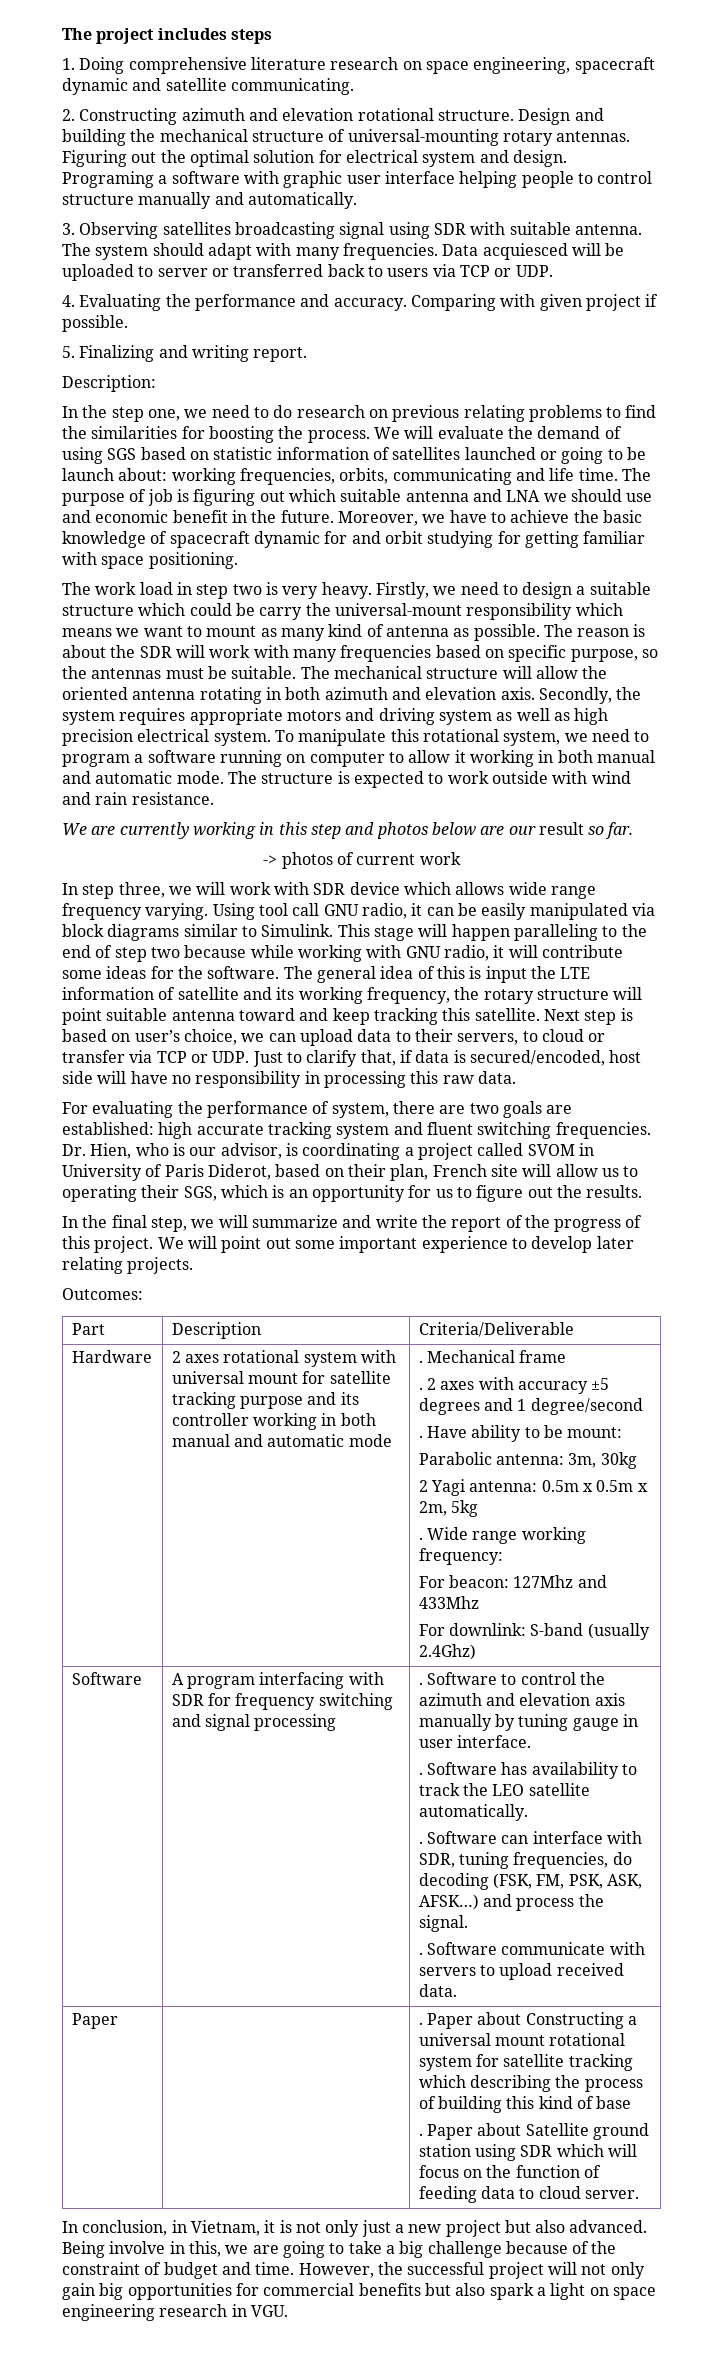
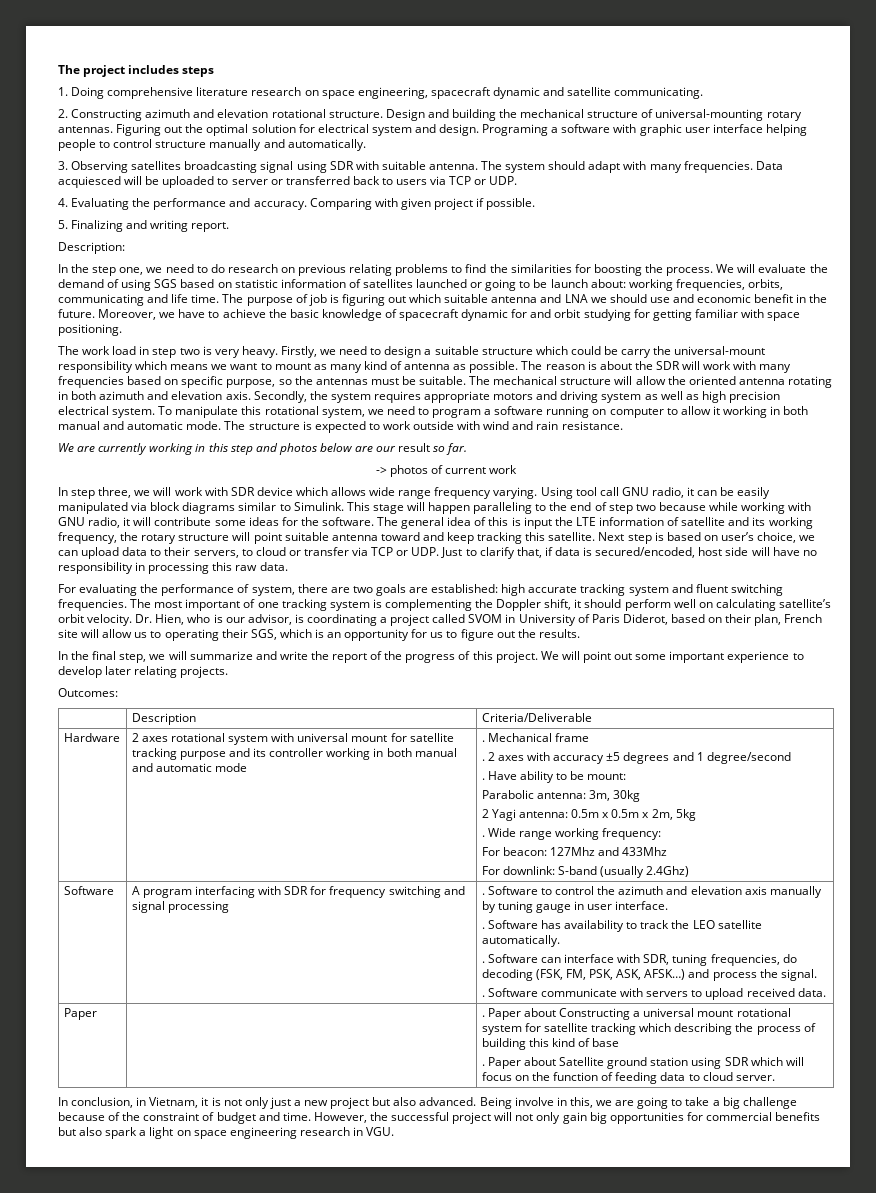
+ The most important of one tracking system is complementing the Doppler shift, it should perform well on calculating satellite’s orbit velocity.
- Part | Description | Criteria/Deliverable
+ | Description | Criteria/Deliverable

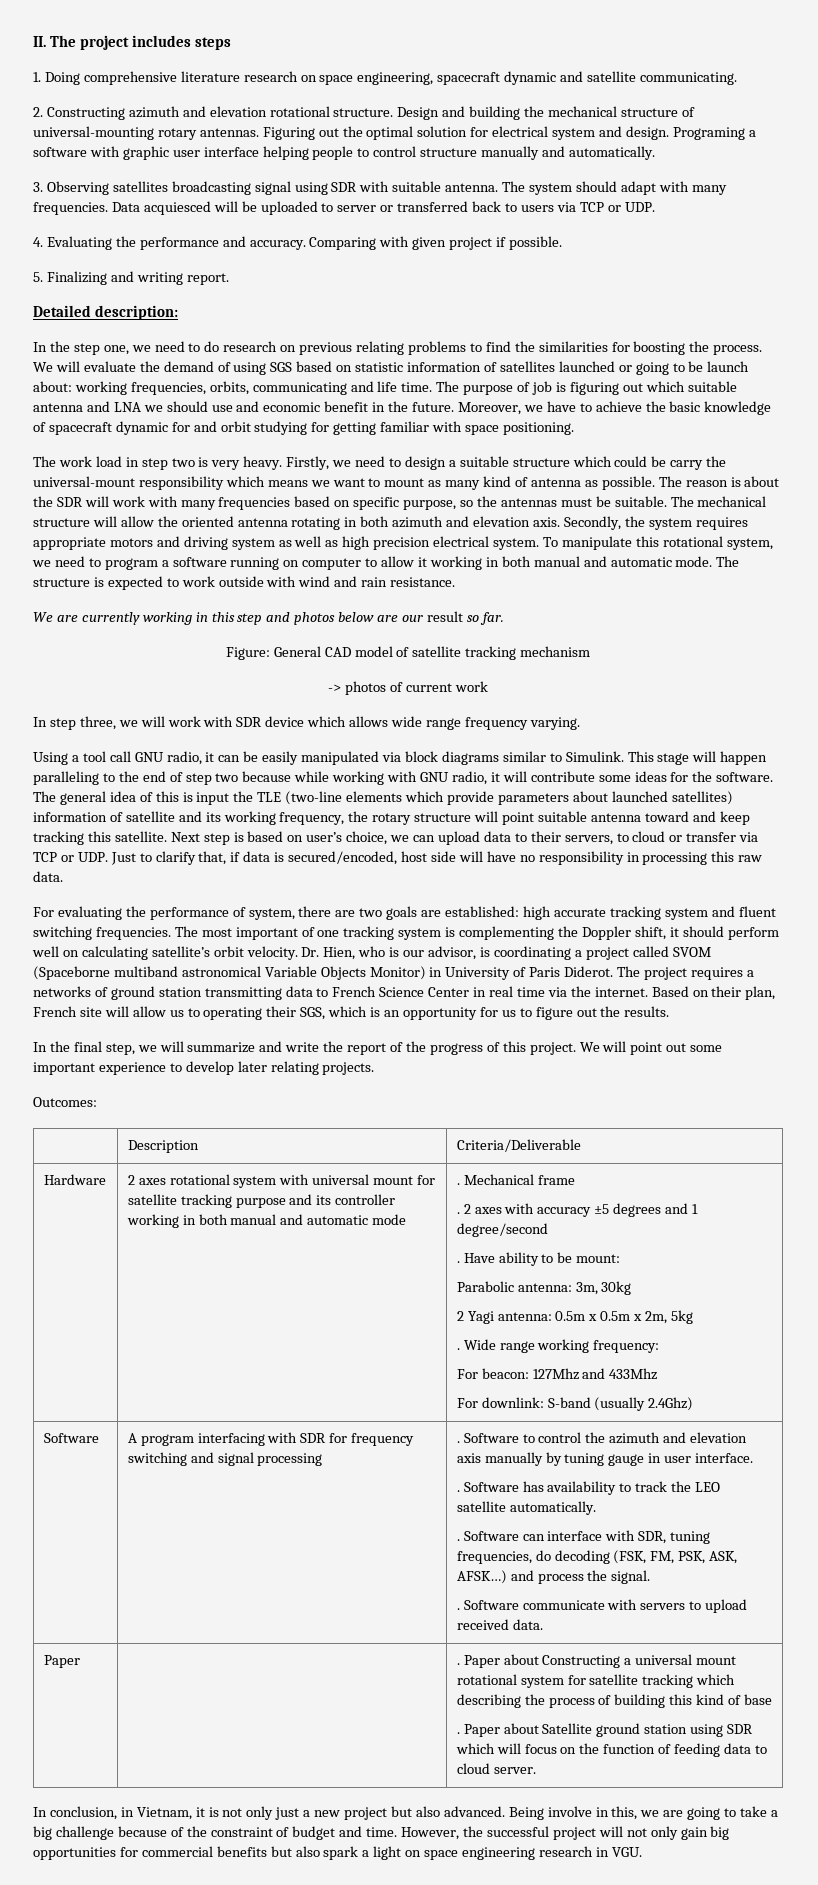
- The project includes steps
+ II. The project includes steps
- Description:
+ Detailed description:
+ Figure: General CAD model of satellite tracking mechanism
- In step three, we will work with SDR device which allows wide range frequency varying. Using tool call GNU radio, it can be easily manipulated via block diagrams similar to Simulink.
+ In step three, we will work with SDR device which allows wide range frequency varying.
+ Using a tool call GNU radio, it can be easily manipulated via block diagrams similar to Simulink.
- The general idea of this is input the LTE information of satellite and its working frequency, the rotary structure will point suitable antenna toward and keep tracking this satellite.
+ The general idea of this is input the TLE (two-line elements which provide parameters about launched satellites) information of satellite and its working frequency, the rotary structure will point suitable antenna toward and keep tracking this satellite.
- Dr. Hien, who is our advisor, is coordinating a project called SVOM in University of Paris Diderot, based on their plan, French site will allow us to operating their SGS, which is an opportunity for us to figure out the results.
+ Dr. Hien, who is our advisor, is coordinating a project called SVOM (Spaceborne multiband astronomical Variable Objects Monitor) in University of Paris Diderot. The project requires a networks of ground station transmitting data to French Science Center in real time via the internet. Based on their plan, French site will allow us to operating their SGS, which is an opportunity for us to figure out the results.

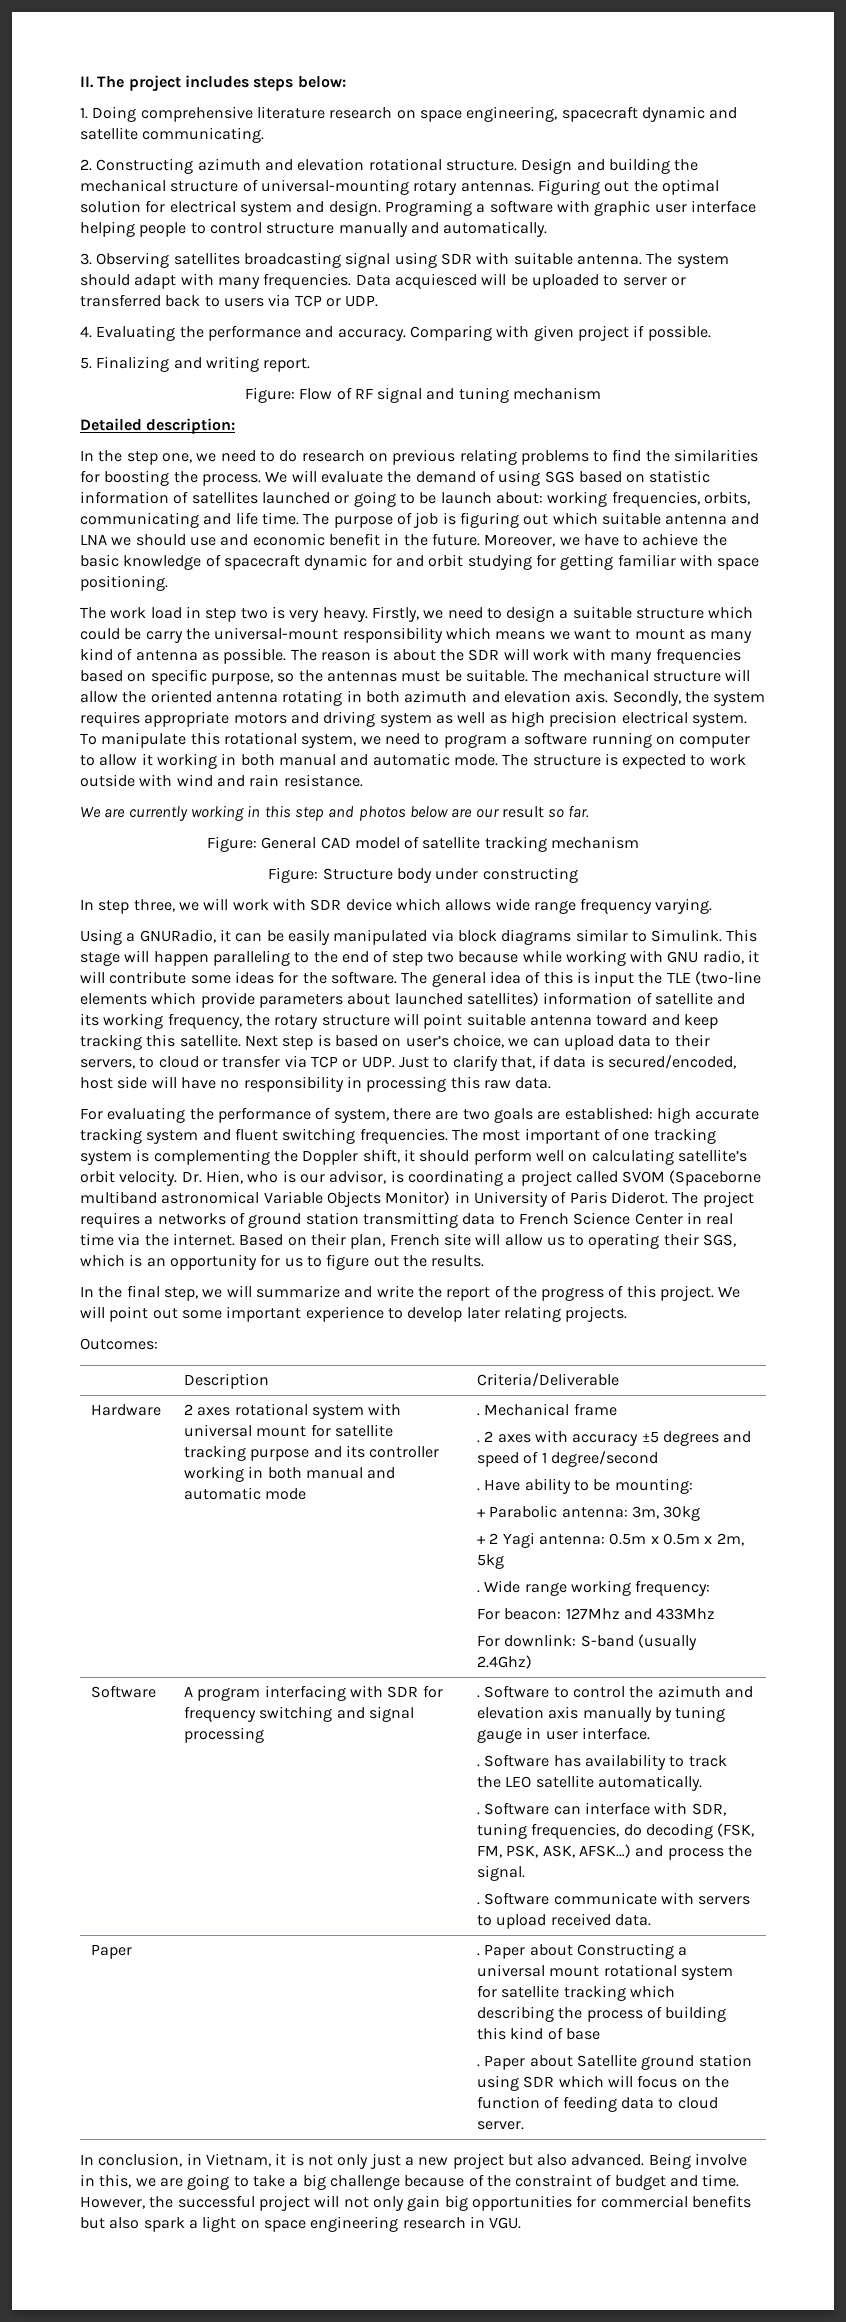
- II. The project includes steps
+ II. The project includes steps below:
+ Figure: Flow of RF signal and tuning mechanism
- -> photos of current work
+ Figure: Structure body under constructing
- Using a tool call GNU radio, it can be easily manipulated via block diagrams similar to Simulink.
+ Using a GNURadio, it can be easily manipulated via block diagrams similar to Simulink.
- 2 axes with accuracy ±5 degrees and 1 degree/second
+ 2 axes with accuracy ±5 degrees and speed of 1 degree/second
- Have ability to be mount:
- Parabolic antenna: 3m, 30kg
+ Have ability to be mounting:
+ + Parabolic antenna: 3m, 30kg
- 2 Yagi antenna: 0.5m x 0.5m x 2m, 5kg
+ + 2 Yagi antenna: 0.5m x 0.5m x 2m, 5kg

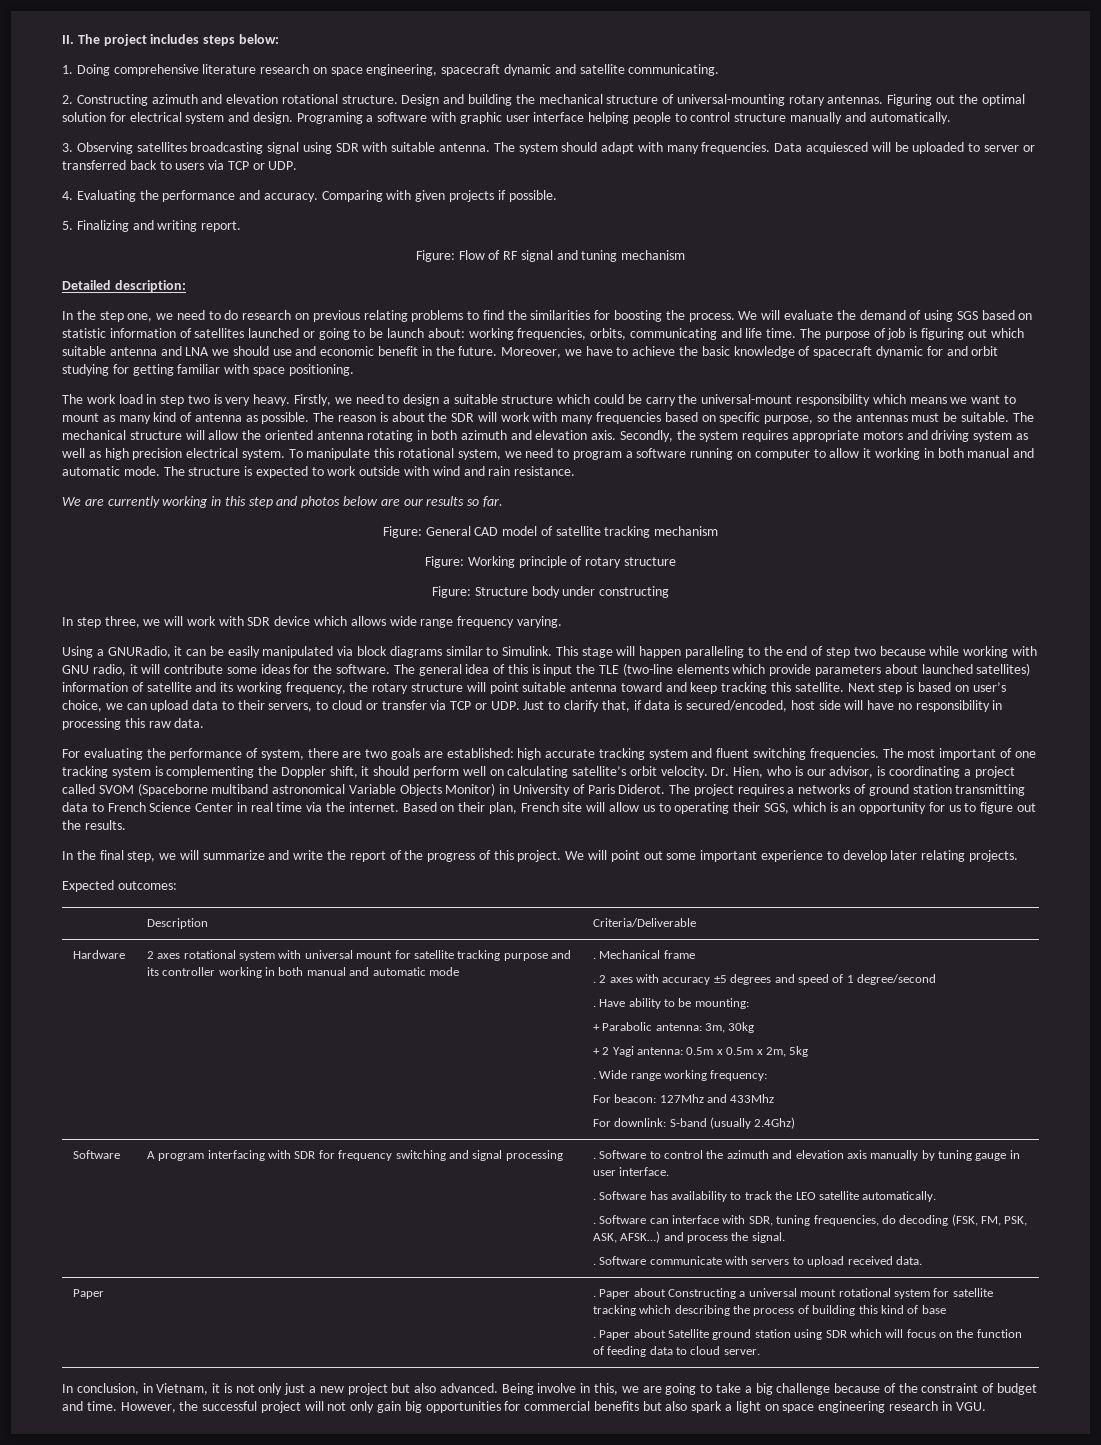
- Comparing with given project if possible.
+ Comparing with given projects if possible.
- We are currently working in this step and photos below are our result so far.
+ We are currently working in this step and photos below are our results so far.
+ Figure: Working principle of rotary structure
- Outcomes:
+ Expected outcomes:

